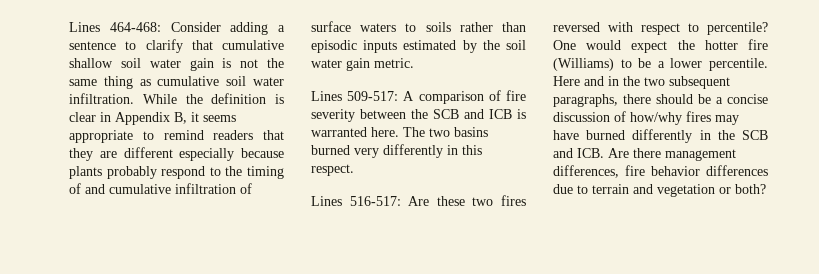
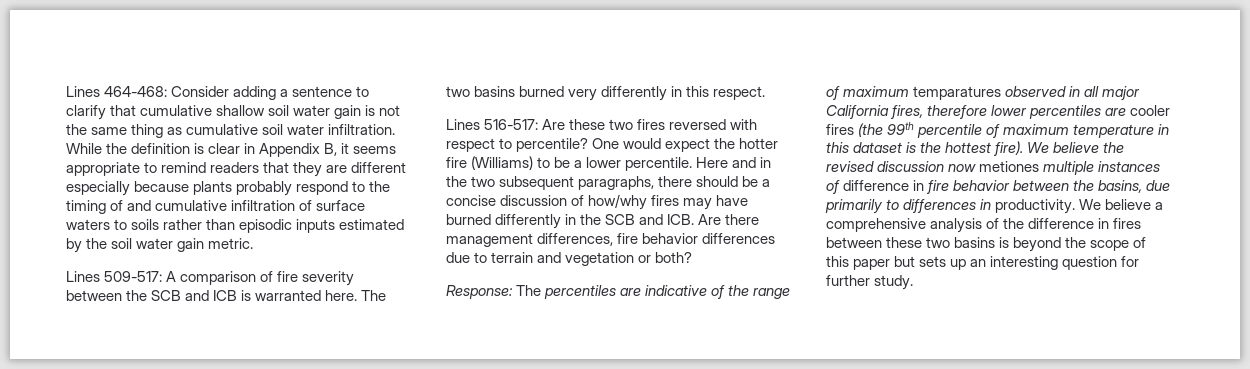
+ Response: The percentiles are indicative of the range of maximum temparatures observed in all major California fires, therefore lower percentiles are cooler fires (the 99th percentile of maximum temperature in this dataset is the hottest fire). We believe the revised discussion now metiones multiple instances of difference in fire behavior between the basins, due primarily to differences in productivity. We believe a comprehensive analysis of the difference in fires between these two basins is beyond the scope of this paper but sets up an interesting question for further study.

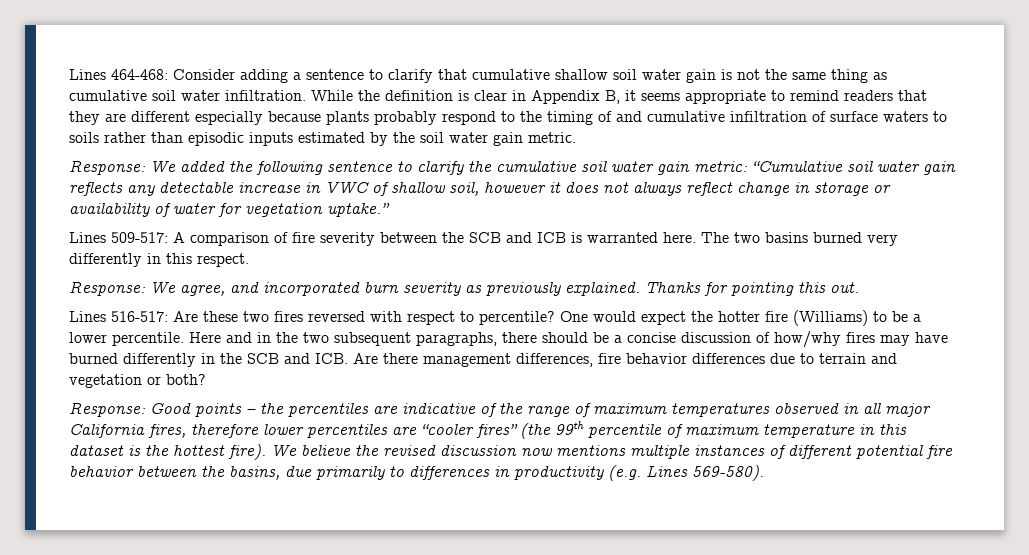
+ Response: We added the following sentence to clarify the cumulative soil water gain metric: “Cumulative soil water gain reflects any detectable increase in VWC of shallow soil, however it does not always reflect change in storage or availability of water for vegetation uptake.”
+ Response: We agree, and incorporated burn severity as previously explained. Thanks for pointing this out.
- Response: The percentiles are indicative of the range of maximum temparatures observed in all major California fires, therefore lower percentiles are cooler fires (the 99th percentile of maximum temperature in this dataset is the hottest fire).
+ Response: Good points – the percentiles are indicative of the range of maximum temperatures observed in all major California fires, therefore lower percentiles are “cooler fires” (the 99th percentile of maximum temperature in this dataset is the hottest fire).
- We believe the revised discussion now metiones multiple instances of difference in fire behavior between the basins, due primarily to differences in productivity. We believe a comprehensive analysis of the difference in fires between these two basins is beyond the scope of this paper but sets up an interesting question for further study.
+ We believe the revised discussion now mentions multiple instances of different potential fire behavior between the basins, due primarily to differences in productivity (e.g. Lines 569-580).

